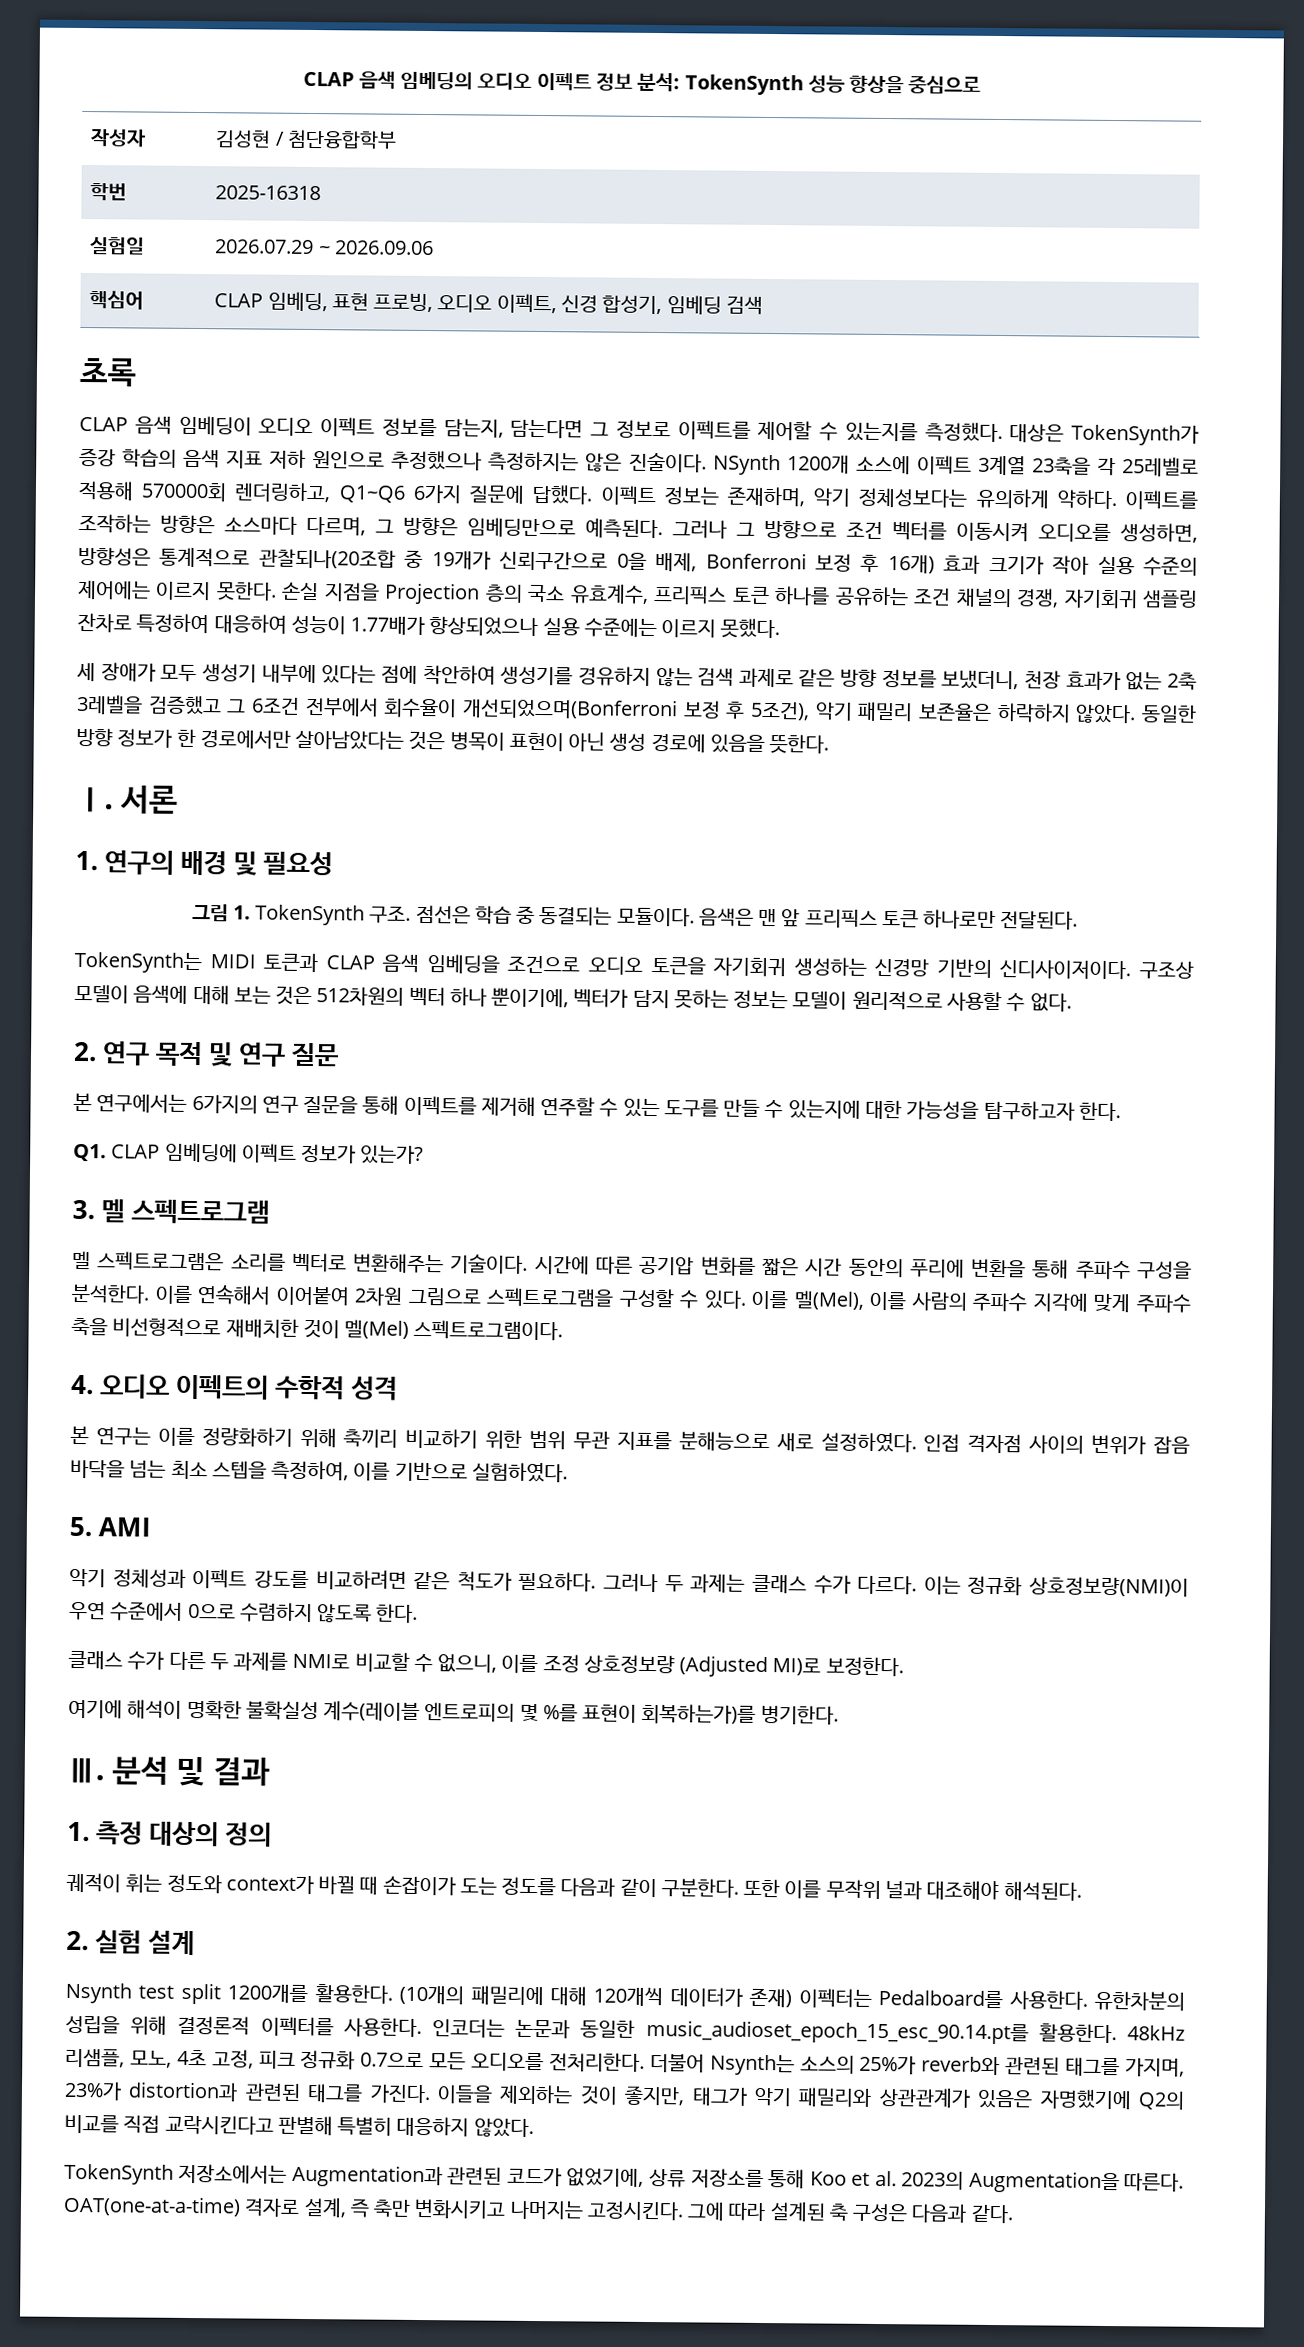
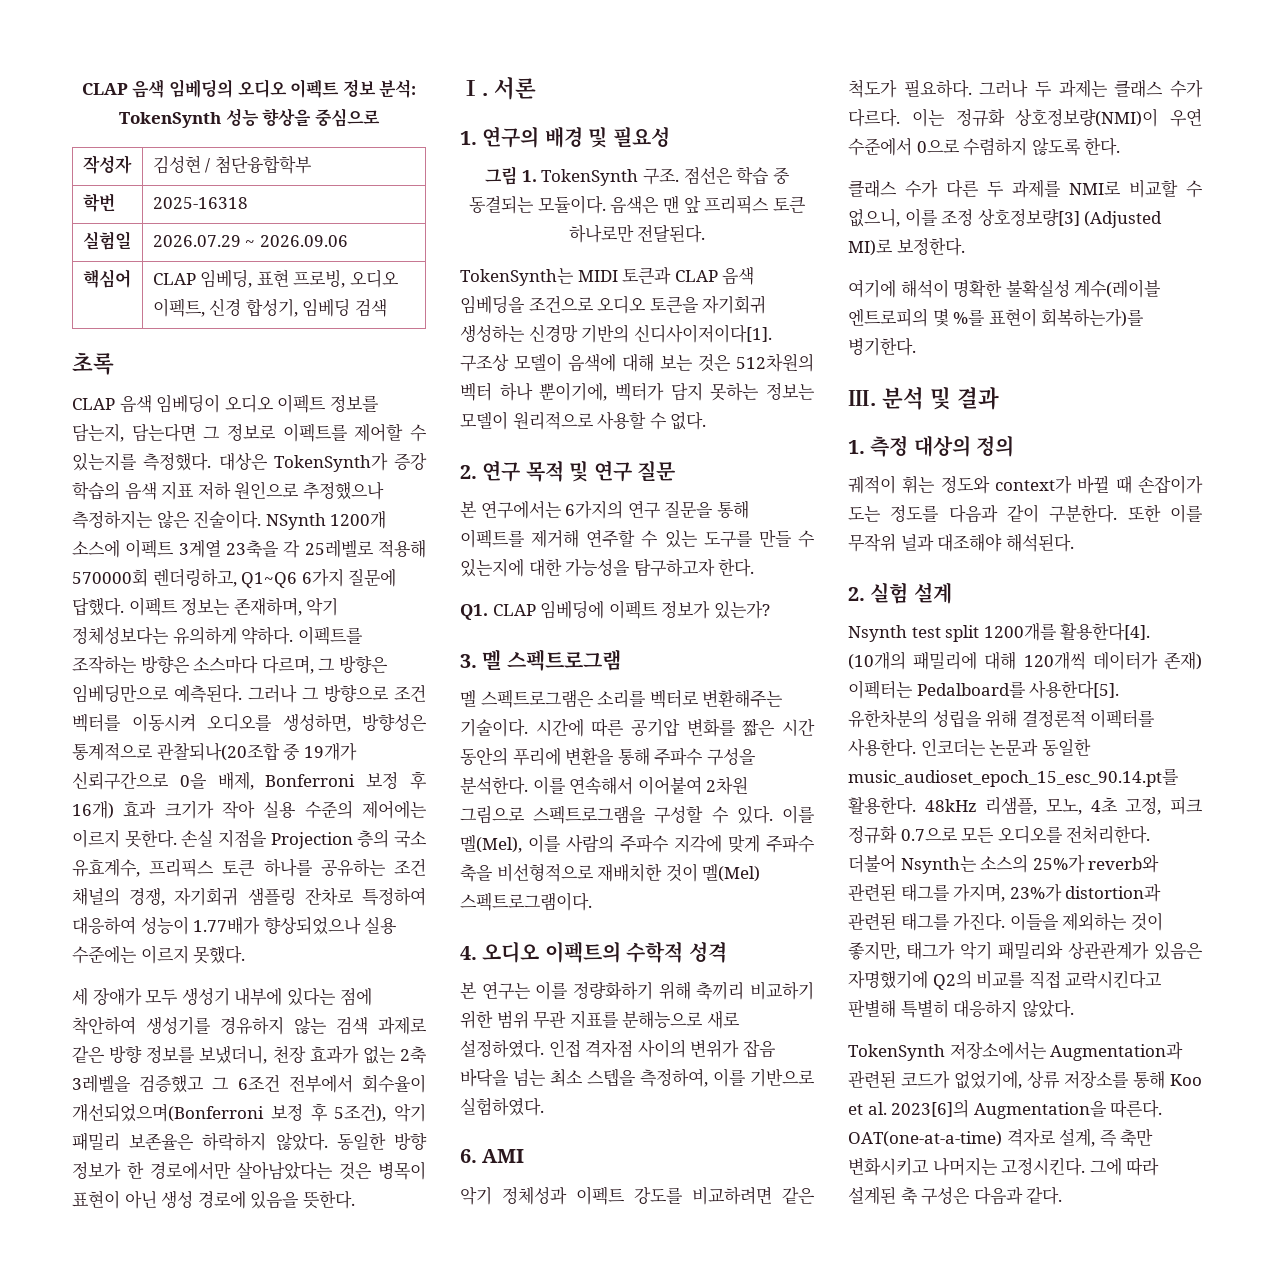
- TokenSynth는 MIDI 토큰과 CLAP 음색 임베딩을 조건으로 오디오 토큰을 자기회귀 생성하는 신경망 기반의 신디사이저이다.
+ TokenSynth는 MIDI 토큰과 CLAP 음색 임베딩을 조건으로 오디오 토큰을 자기회귀 생성하는 신경망 기반의 신디사이저이다[1].
- 5. AMI
+ 6. AMI
- 클래스 수가 다른 두 과제를 NMI로 비교할 수 없으니, 이를 조정 상호정보량 (Adjusted MI)로 보정한다.
+ 클래스 수가 다른 두 과제를 NMI로 비교할 수 없으니, 이를 조정 상호정보량[3] (Adjusted MI)로 보정한다.
- Nsynth test split 1200개를 활용한다.
+ Nsynth test split 1200개를 활용한다[4].
- (10개의 패밀리에 대해 120개씩 데이터가 존재) 이펙터는 Pedalboard를 사용한다.
+ (10개의 패밀리에 대해 120개씩 데이터가 존재) 이펙터는 Pedalboard를 사용한다[5].
- TokenSynth 저장소에서는 Augmentation과 관련된 코드가 없었기에, 상류 저장소를 통해 Koo et al. 2023의 Augmentation을 따른다.
+ TokenSynth 저장소에서는 Augmentation과 관련된 코드가 없었기에, 상류 저장소를 통해 Koo et al. 2023[6]의 Augmentation을 따른다.

